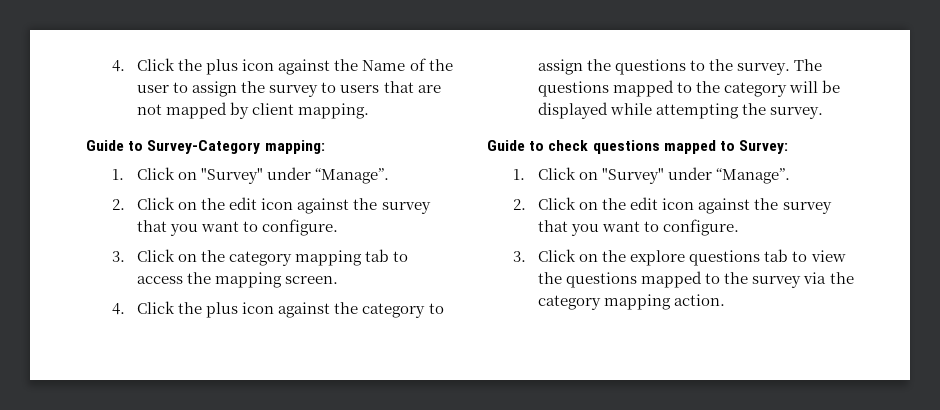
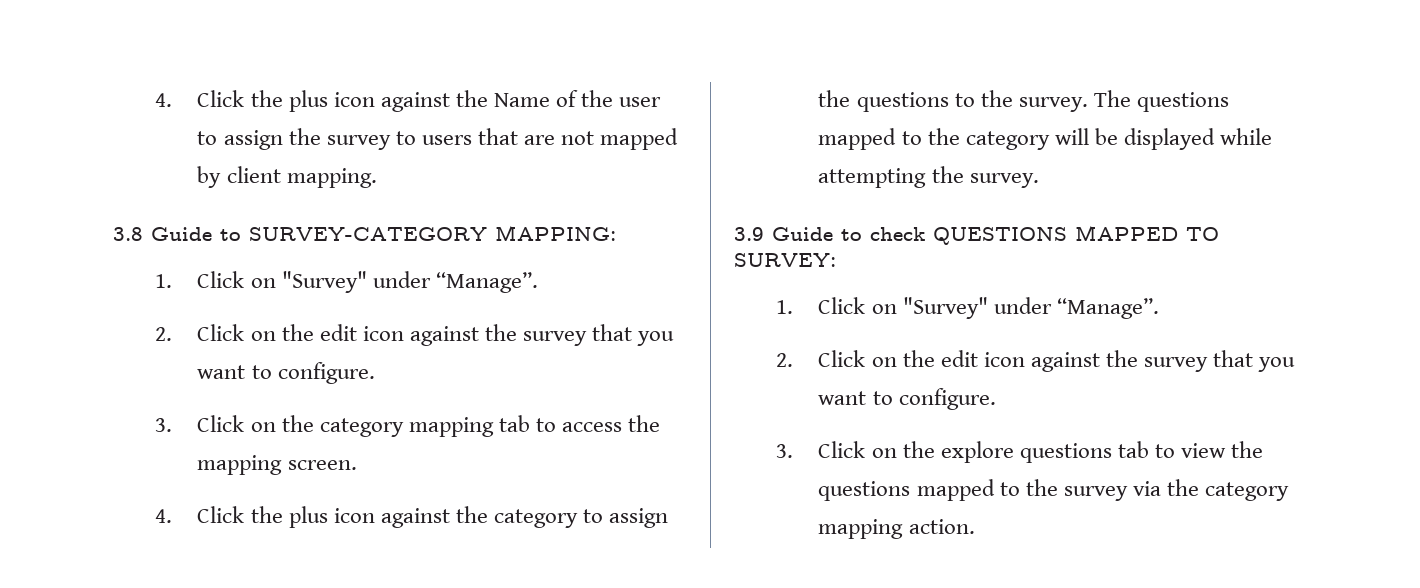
- Guide to Survey-Category mapping:
+ 3.8 Guide to SURVEY-CATEGORY MAPPING:
- Guide to check questions mapped to Survey:
+ 3.9 Guide to check QUESTIONS MAPPED TO SURVEY:

